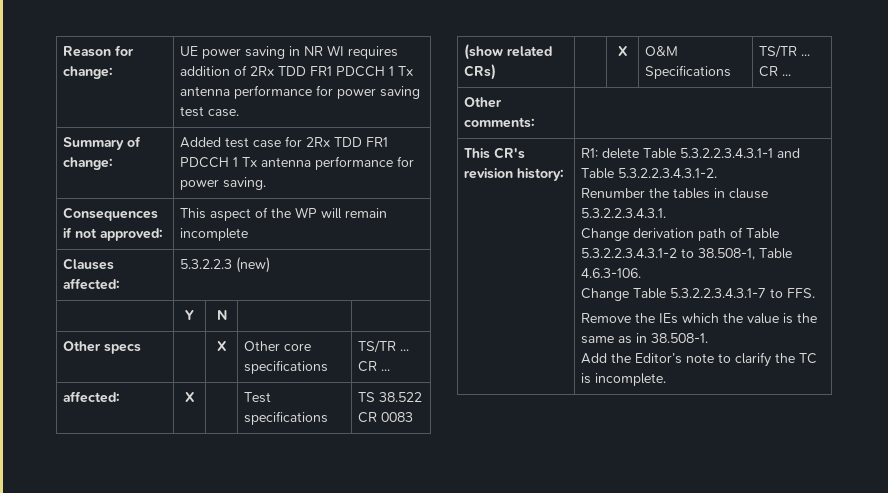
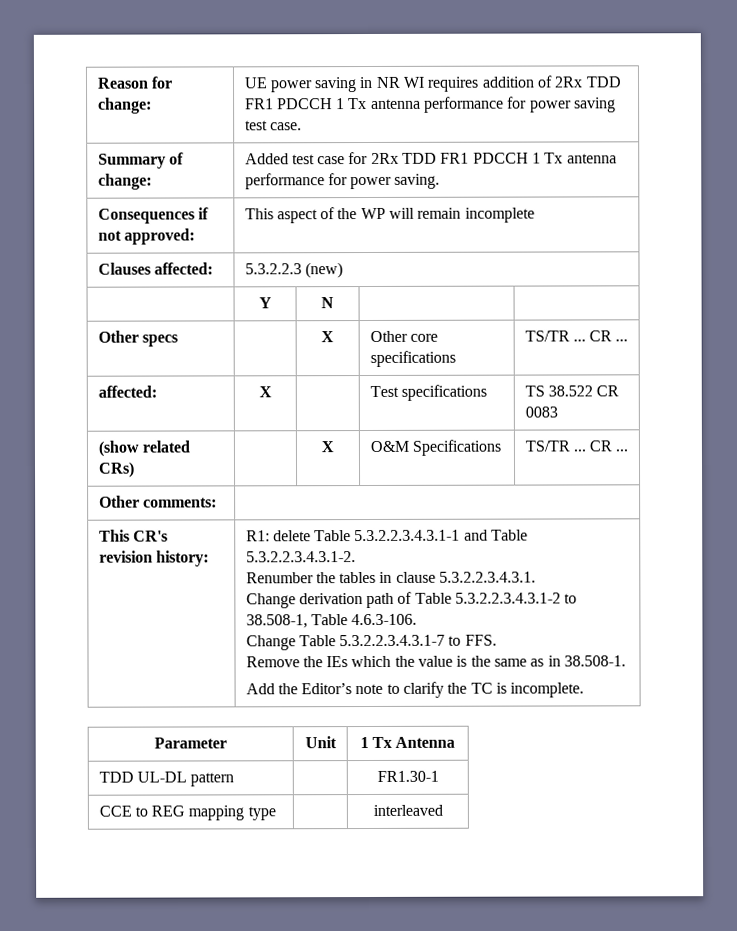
+ Parameter | Unit | 1 Tx Antenna
+ TDD UL-DL pattern | | FR1.30-1
+ CCE to REG mapping type | | interleaved

